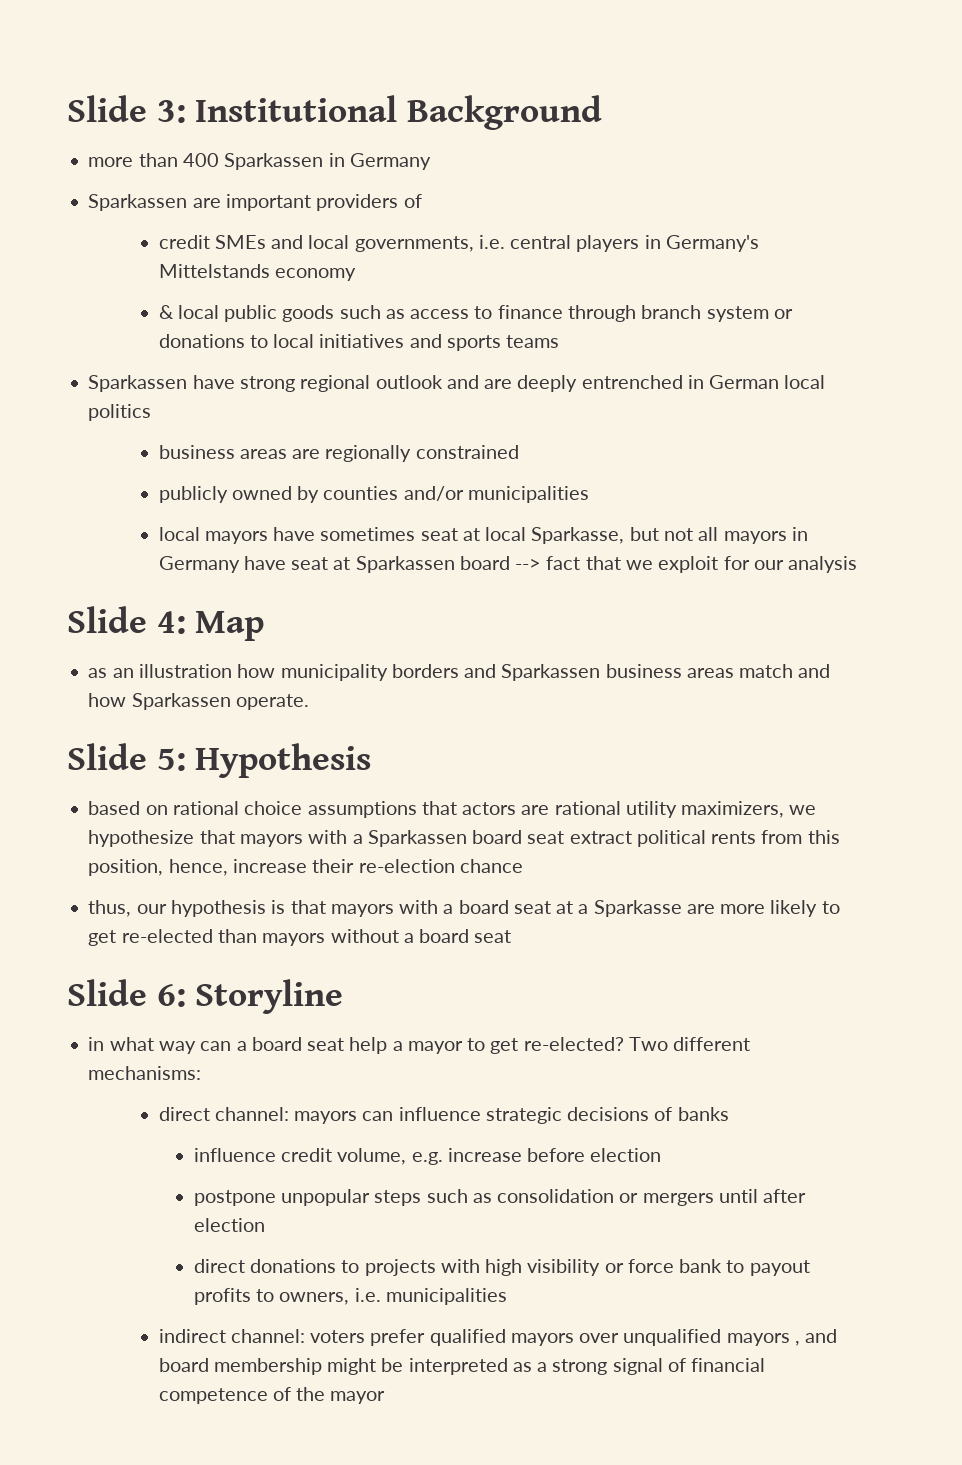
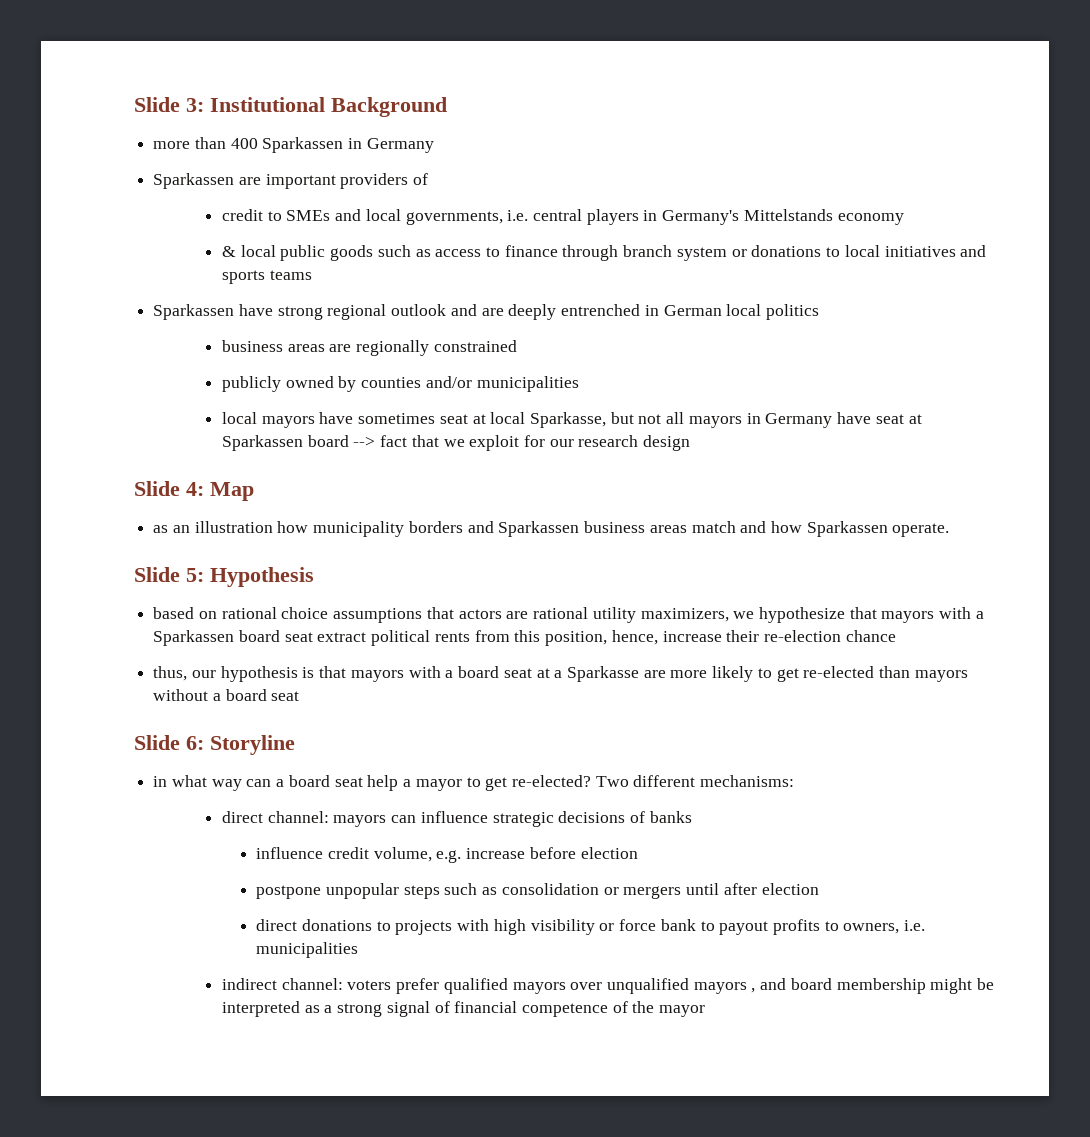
- credit SMEs and local governments, i.e. central players in Germany's Mittelstands economy
+ credit to SMEs and local governments, i.e. central players in Germany's Mittelstands economy
- local mayors have sometimes seat at local Sparkasse, but not all mayors in Germany have seat at Sparkassen board --> fact that we exploit for our analysis
+ local mayors have sometimes seat at local Sparkasse, but not all mayors in Germany have seat at Sparkassen board --> fact that we exploit for our research design

